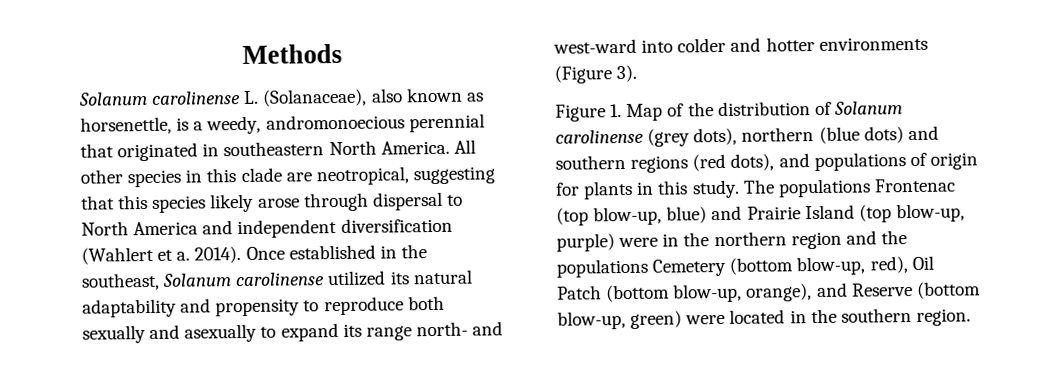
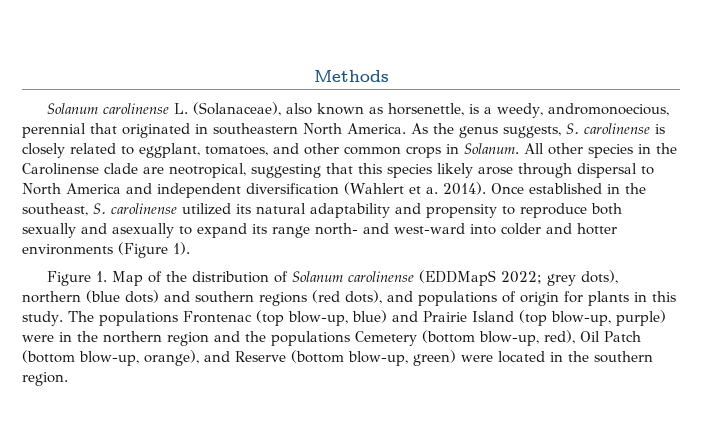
- Solanum carolinense L. (Solanaceae), also known as horsenettle, is a weedy, andromonoecious perennial that originated in southeastern North America.
+ Solanum carolinense L. (Solanaceae), also known as horsenettle, is a weedy, andromonoecious, perennial that originated in southeastern North America.
+ As the genus suggests, S. carolinense is closely related to eggplant, tomatoes, and other common crops in Solanum.
- All other species in this clade are neotropical, suggesting that this species likely arose through dispersal to North America and independent diversification (Wahlert et a.
+ All other species in the Carolinense clade are neotropical, suggesting that this species likely arose through dispersal to North America and independent diversification (Wahlert et a.
- Once established in the southeast, Solanum carolinense utilized its natural adaptability and propensity to reproduce both sexually and asexually to expand its range north- and west-ward into colder and hotter environments (Figure 3).
+ Once established in the southeast, S. carolinense utilized its natural adaptability and propensity to reproduce both sexually and asexually to expand its range north- and west-ward into colder and hotter environments (Figure 1).
- Figure 1. Map of the distribution of Solanum carolinense (grey dots), northern (blue dots) and southern regions (red dots), and populations of origin for plants in this study.
+ Figure 1. Map of the distribution of Solanum carolinense (EDDMapS 2022; grey dots), northern (blue dots) and southern regions (red dots), and populations of origin for plants in this study.

